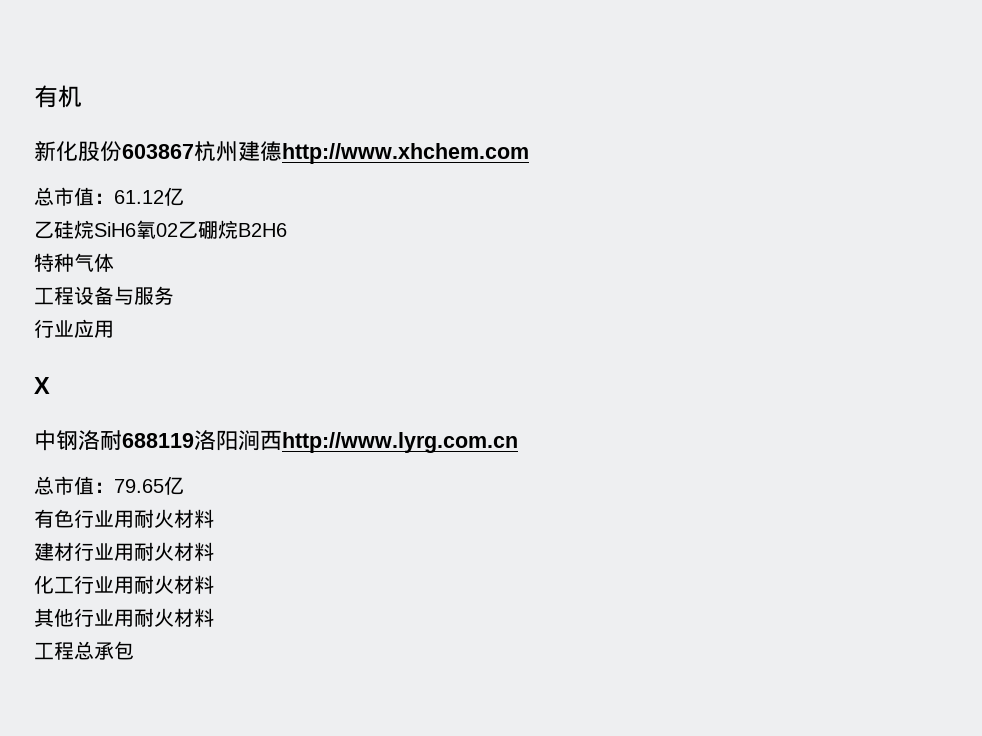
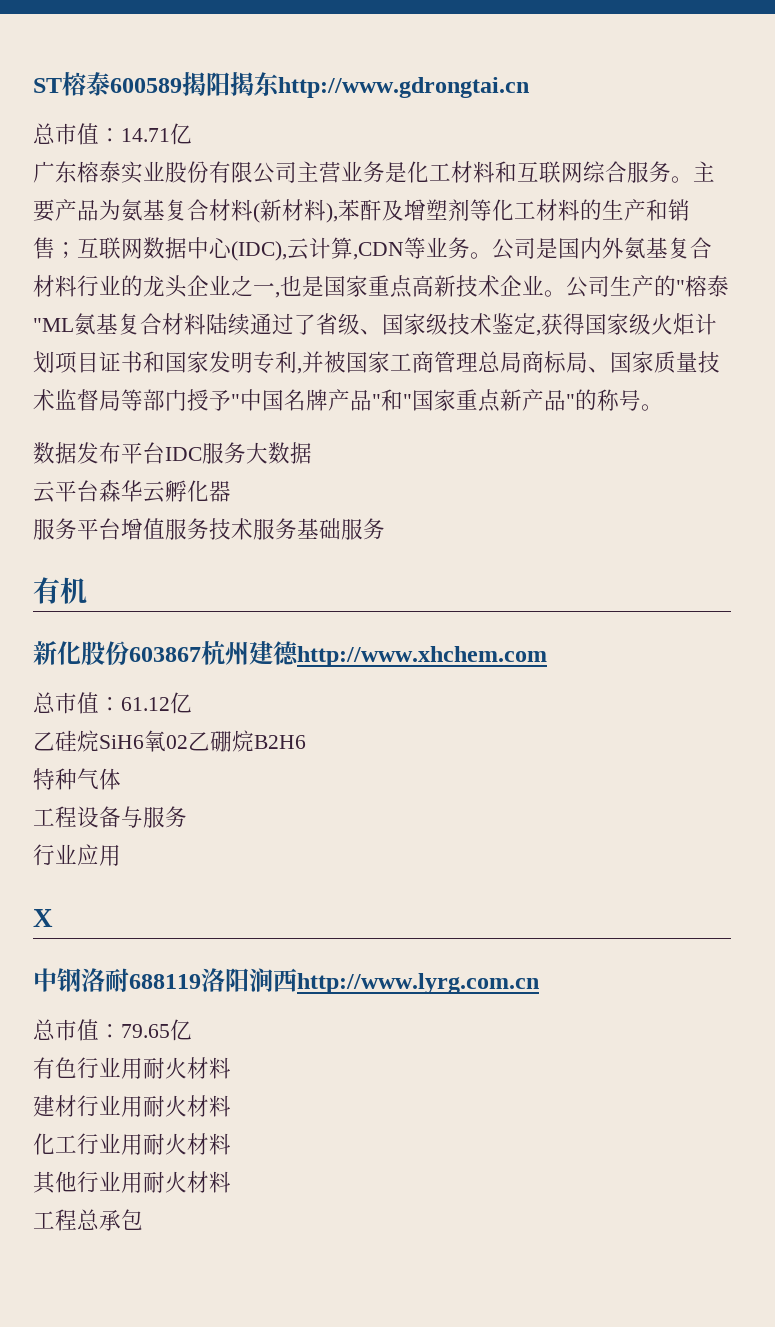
+ ST榕泰600589揭阳揭东http://www.gdrongtai.cn
+ 总市值：14.71亿
+ 广东榕泰实业股份有限公司主营业务是化工材料和互联网综合服务。主要产品为氨基复合材料(新材料),苯酐及增塑剂等化工材料的生产和销售；互联网数据中心(IDC),云计算,CDN等业务。公司是国内外氨基复合材料行业的龙头企业之一,也是国家重点高新技术企业。公司生产的"榕泰"ML氨基复合材料陆续通过了省级、国家级技术鉴定,获得国家级火炬计划项目证书和国家发明专利,并被国家工商管理总局商标局、国家质量技术监督局等部门授予"中国名牌产品"和"国家重点新产品"的称号。
+ 数据发布平台IDC服务大数据
+ 云平台森华云孵化器
+ 服务平台增值服务技术服务基础服务

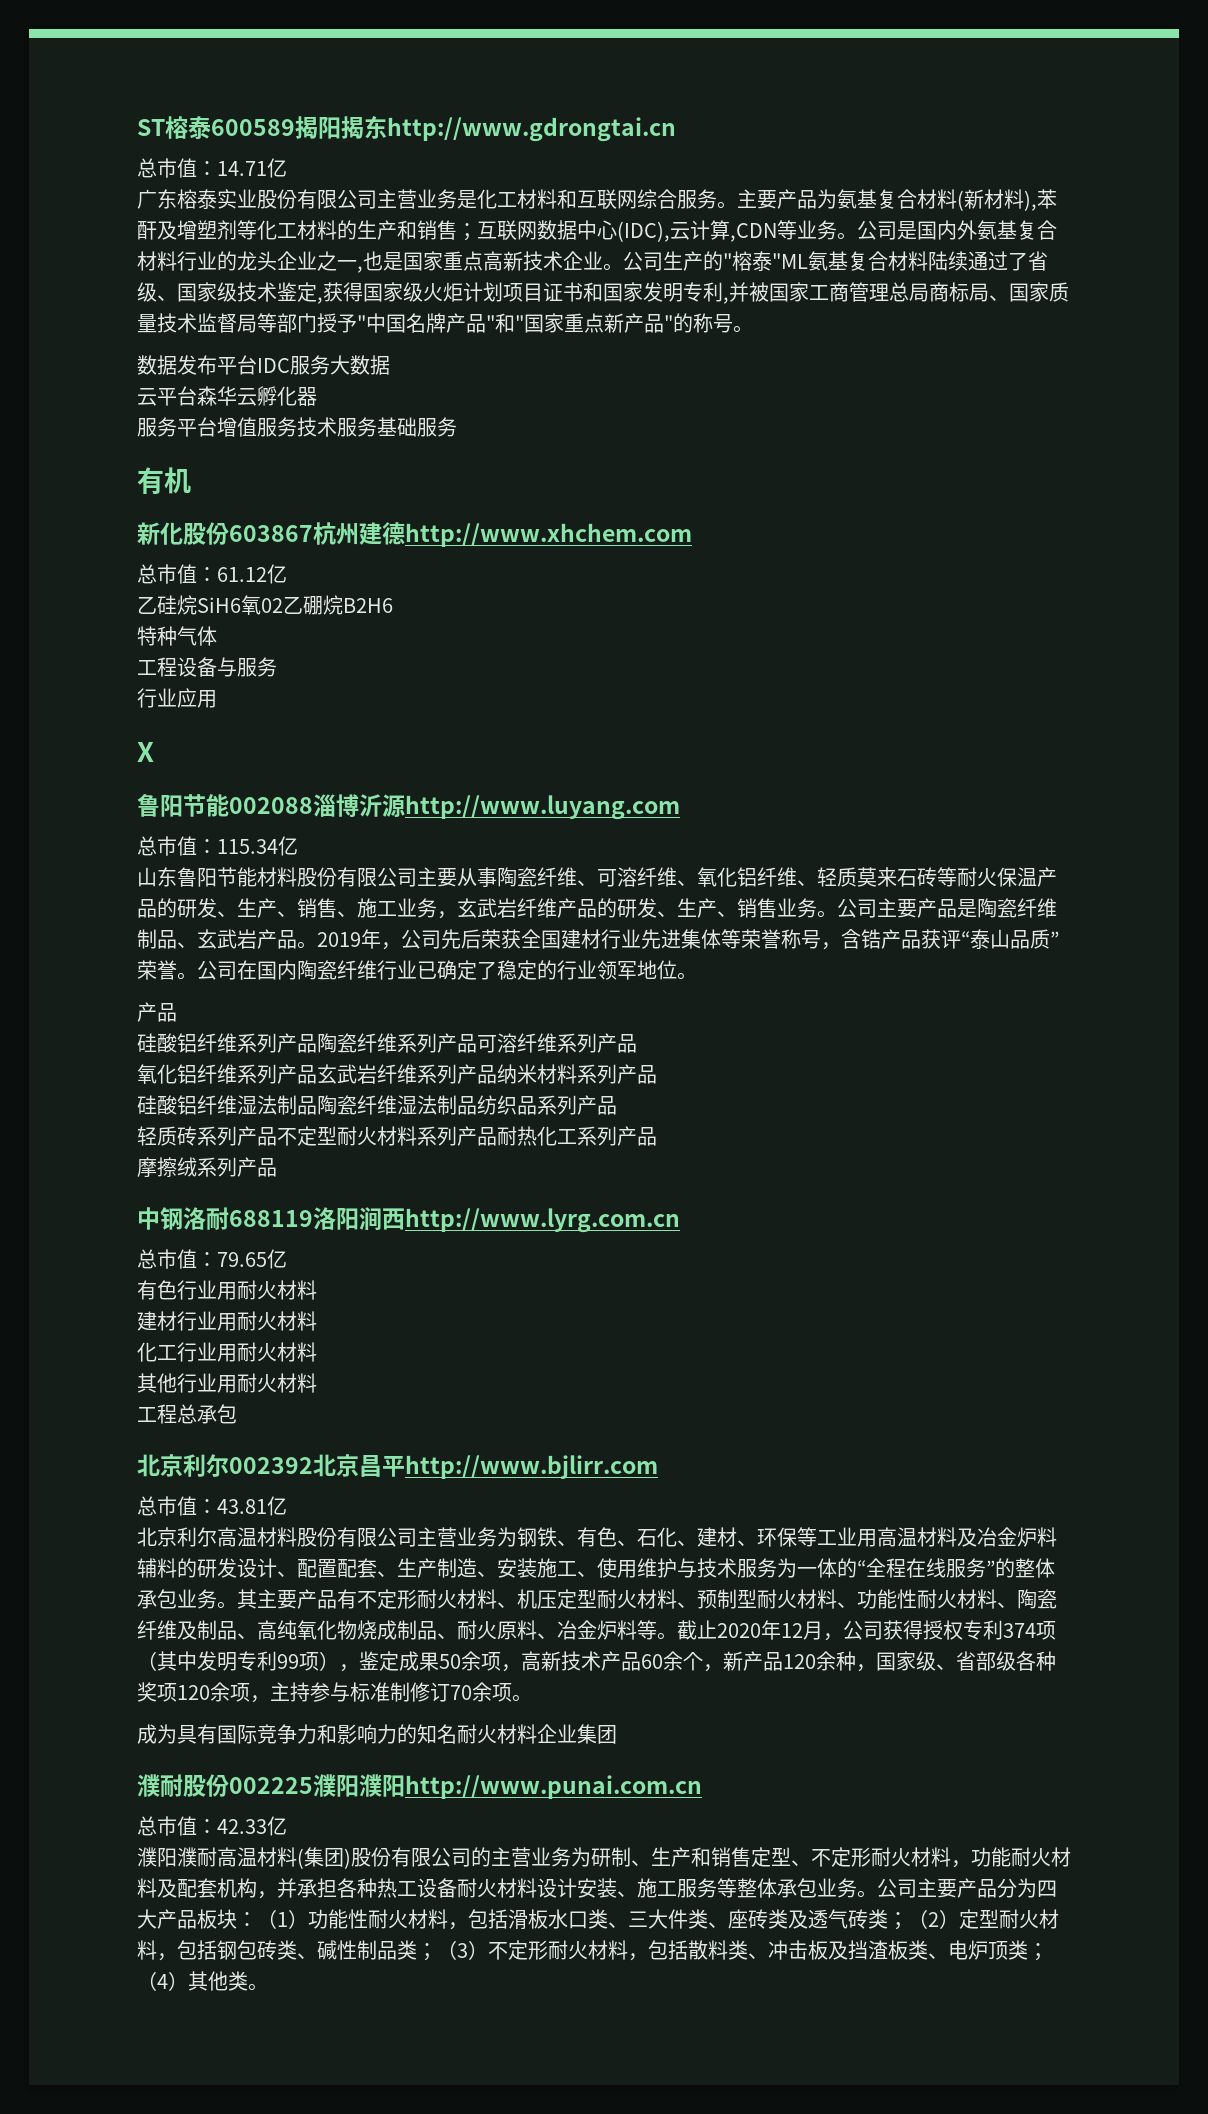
+ 鲁阳节能002088淄博沂源http://www.luyang.com
+ 总市值：115.34亿
+ 山东鲁阳节能材料股份有限公司主要从事陶瓷纤维、可溶纤维、氧化铝纤维、轻质莫来石砖等耐火保温产品的研发、生产、销售、施工业务，玄武岩纤维产品的研发、生产、销售业务。公司主要产品是陶瓷纤维制品、玄武岩产品。2019年，公司先后荣获全国建材行业先进集体等荣誉称号，含锆产品获评“泰山品质”荣誉。公司在国内陶瓷纤维行业已确定了稳定的行业领军地位。
+ 产品
+ 硅酸铝纤维系列产品陶瓷纤维系列产品可溶纤维系列产品
+ 氧化铝纤维系列产品玄武岩纤维系列产品纳米材料系列产品
+ 硅酸铝纤维湿法制品陶瓷纤维湿法制品纺织品系列产品
+ 轻质砖系列产品不定型耐火材料系列产品耐热化工系列产品
+ 摩擦绒系列产品
+ 北京利尔002392北京昌平http://www.bjlirr.com
+ 总市值：43.81亿
+ 北京利尔高温材料股份有限公司主营业务为钢铁、有色、石化、建材、环保等工业用高温材料及冶金炉料辅料的研发设计、配置配套、生产制造、安装施工、使用维护与技术服务为一体的“全程在线服务”的整体承包业务。其主要产品有不定形耐火材料、机压定型耐火材料、预制型耐火材料、功能性耐火材料、陶瓷纤维及制品、高纯氧化物烧成制品、耐火原料、冶金炉料等。截止2020年12月，公司获得授权专利374项（其中发明专利99项），鉴定成果50余项，高新技术产品60余个，新产品120余种，国家级、省部级各种奖项120余项，主持参与标准制修订70余项。
+ 成为具有国际竞争力和影响力的知名耐火材料企业集团
+ 濮耐股份002225濮阳濮阳http://www.punai.com.cn
+ 总市值：42.33亿
+ 濮阳濮耐高温材料(集团)股份有限公司的主营业务为研制、生产和销售定型、不定形耐火材料，功能耐火材料及配套机构，并承担各种热工设备耐火材料设计安装、施工服务等整体承包业务。公司主要产品分为四大产品板块：（1）功能性耐火材料，包括滑板水口类、三大件类、座砖类及透气砖类；（2）定型耐火材料，包括钢包砖类、碱性制品类；（3）不定形耐火材料，包括散料类、冲击板及挡渣板类、电炉顶类；（4）其他类。

